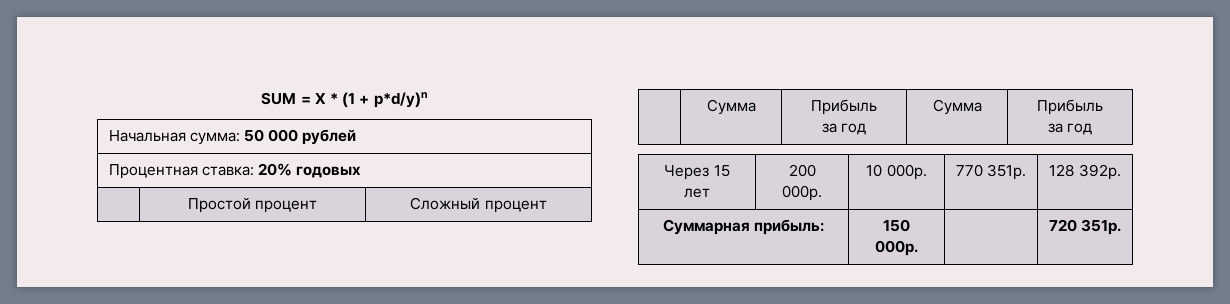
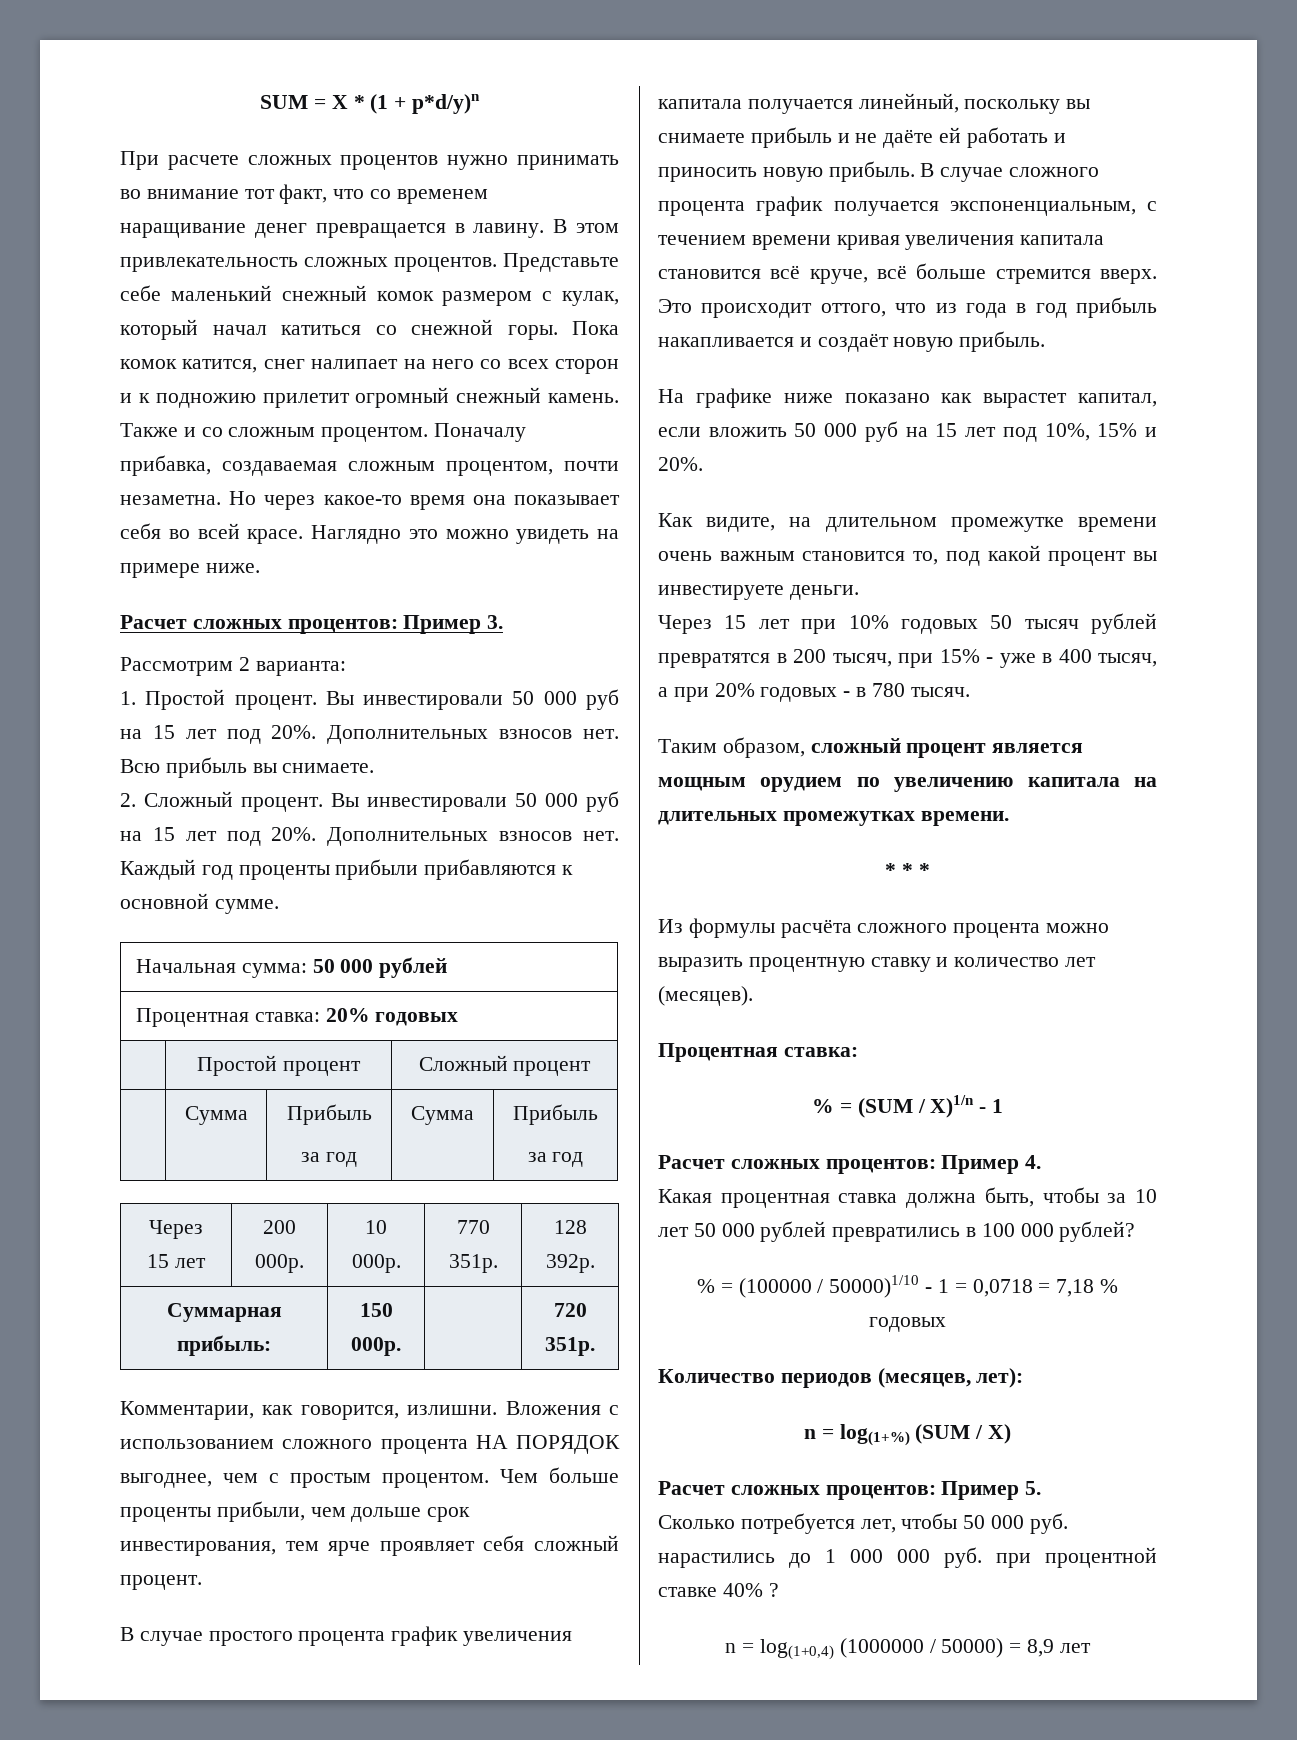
+ При расчете сложных процентов нужно принимать во внимание тот факт, что со временем наращивание денег превращается в лавину. В этом привлекательность сложных процентов. Представьте себе маленький снежный комок размером с кулак, который начал катиться со снежной горы. Пока комок катится, снег налипает на него со всех сторон и к подножию прилетит огромный снежный камень. Также и со сложным процентом. Поначалу прибавка, создаваемая сложным процентом, почти незаметна. Но через какое-то время она показывает себя во всей красе. Наглядно это можно увидеть на примере ниже.
+ Расчет сложных процентов: Пример 3.
+ Рассмотрим 2 варианта:
+ 1. Простой процент. Вы инвестировали 50 000 руб на 15 лет под 20%. Дополнительных взносов нет. Всю прибыль вы снимаете.
+ 2. Сложный процент. Вы инвестировали 50 000 руб на 15 лет под 20%. Дополнительных взносов нет. Каждый год проценты прибыли прибавляются к основной сумме.
+ Комментарии, как говорится, излишни. Вложения с использованием сложного процента НА ПОРЯДОК выгоднее, чем с простым процентом. Чем больше проценты прибыли, чем дольше срок инвестирования, тем ярче проявляет себя сложный процент.
+ В случае простого процента график увеличения капитала получается линейный, поскольку вы снимаете прибыль и не даёте ей работать и приносить новую прибыль. В случае сложного процента график получается экспоненциальным, с течением времени кривая увеличения капитала становится всё круче, всё больше стремится вверх. Это происходит оттого, что из года в год прибыль накапливается и создаёт новую прибыль.
+ На графике ниже показано как вырастет капитал, если вложить 50 000 руб на 15 лет под 10%, 15% и 20%.
+ Как видите, на длительном промежутке времени очень важным становится то, под какой процент вы инвестируете деньги.
+ Через 15 лет при 10% годовых 50 тысяч рублей превратятся в 200 тысяч, при 15% - уже в 400 тысяч, а при 20% годовых - в 780 тысяч.
+ Таким образом, сложный процент является мощным орудием по увеличению капитала на длительных промежутках времени.
+ * * *
+ Из формулы расчёта сложного процента можно выразить процентную ставку и количество лет (месяцев).
+ Процентная ставка:
+ % = (SUM / X)1/n - 1
+ Расчет сложных процентов: Пример 4.
+ Какая процентная ставка должна быть, чтобы за 10 лет 50 000 рублей превратились в 100 000 рублей?
+ % = (100000 / 50000)1/10 - 1 = 0,0718 = 7,18 % годовых
+ Количество периодов (месяцев, лет):
+ n = log(1+%) (SUM / X)
+ Расчет сложных процентов: Пример 5.
+ Сколько потребуется лет, чтобы 50 000 руб. нарастились до 1 000 000 руб. при процентной ставке 40% ?
+ n = log(1+0,4) (1000000 / 50000) = 8,9 лет

